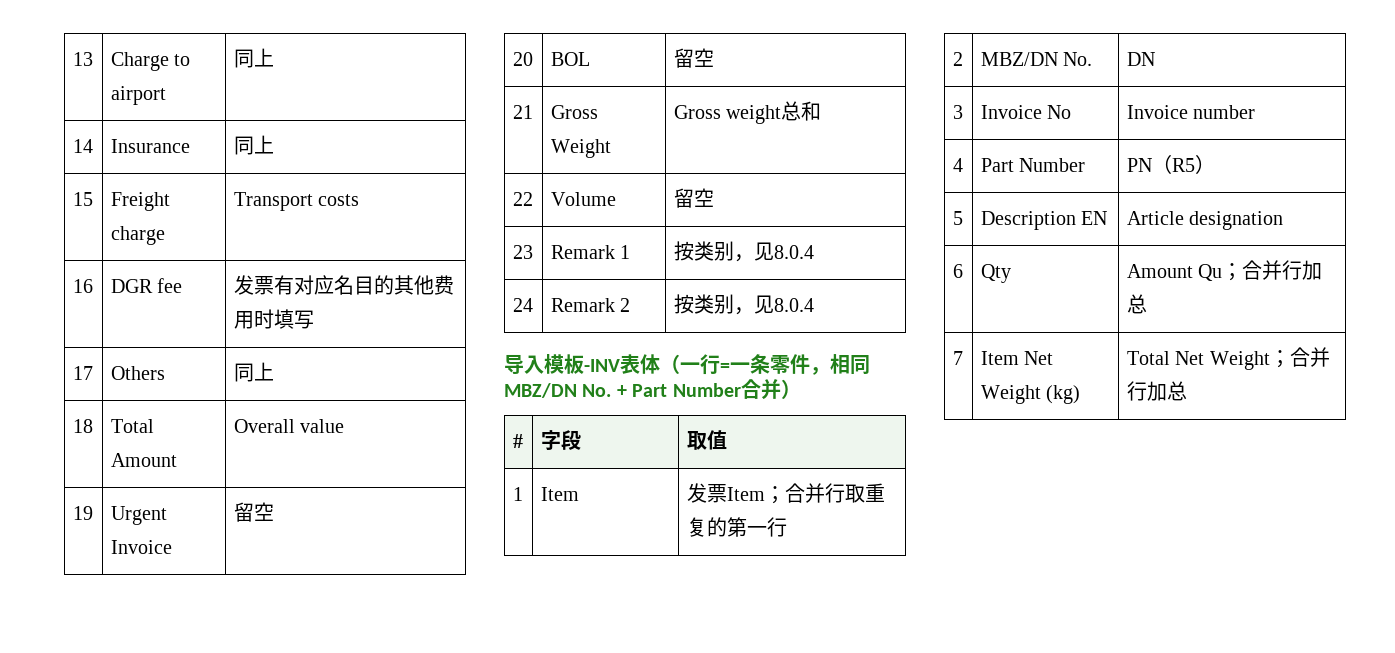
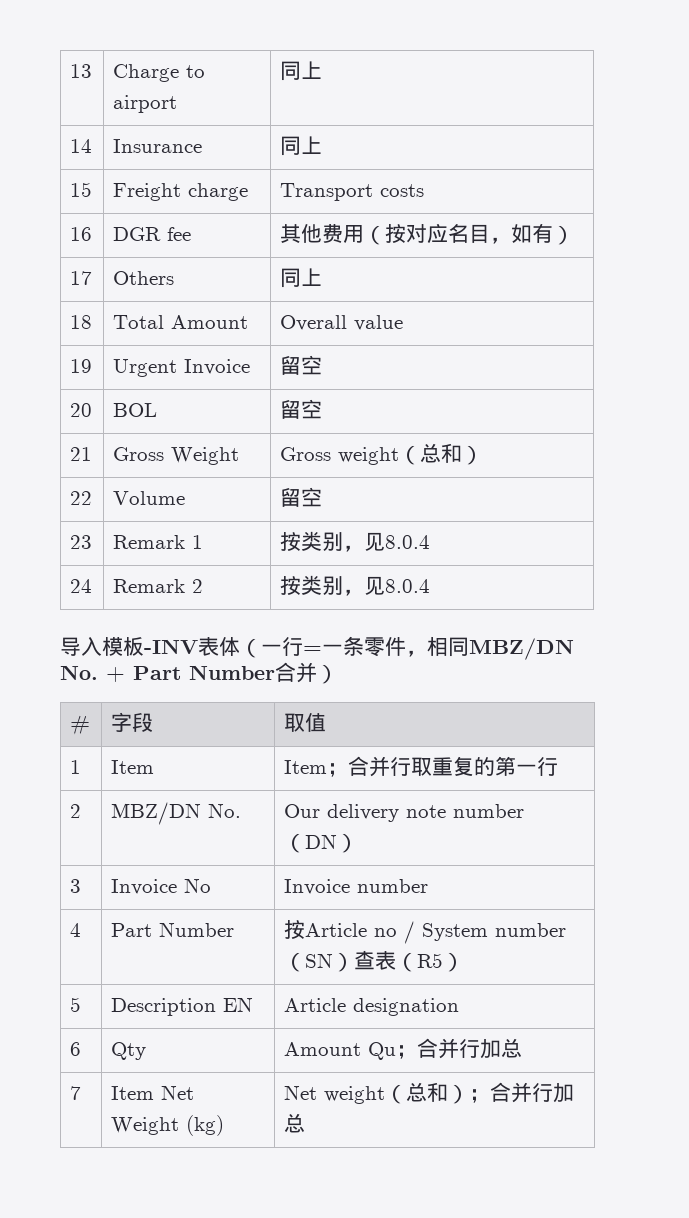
- 16 | DGR fee | 发票有对应名目的其他费用时填写
+ 16 | DGR fee | 其他费用（按对应名目，如有）
- 21 | Gross Weight | Gross weight总和
+ 21 | Gross Weight | Gross weight（总和）
- 1 | Item | 发票Item；合并行取重复的第一行
+ 1 | Item | Item；合并行取重复的第一行
- 2 | MBZ/DN No. | DN
+ 2 | MBZ/DN No. | Our delivery note number（DN）
- 4 | Part Number | PN（R5）
+ 4 | Part Number | 按Article no / System number（SN）查表（R5）
- 7 | Item Net Weight (kg) | Total Net Weight；合并行加总
+ 7 | Item Net Weight (kg) | Net weight（总和）；合并行加总

